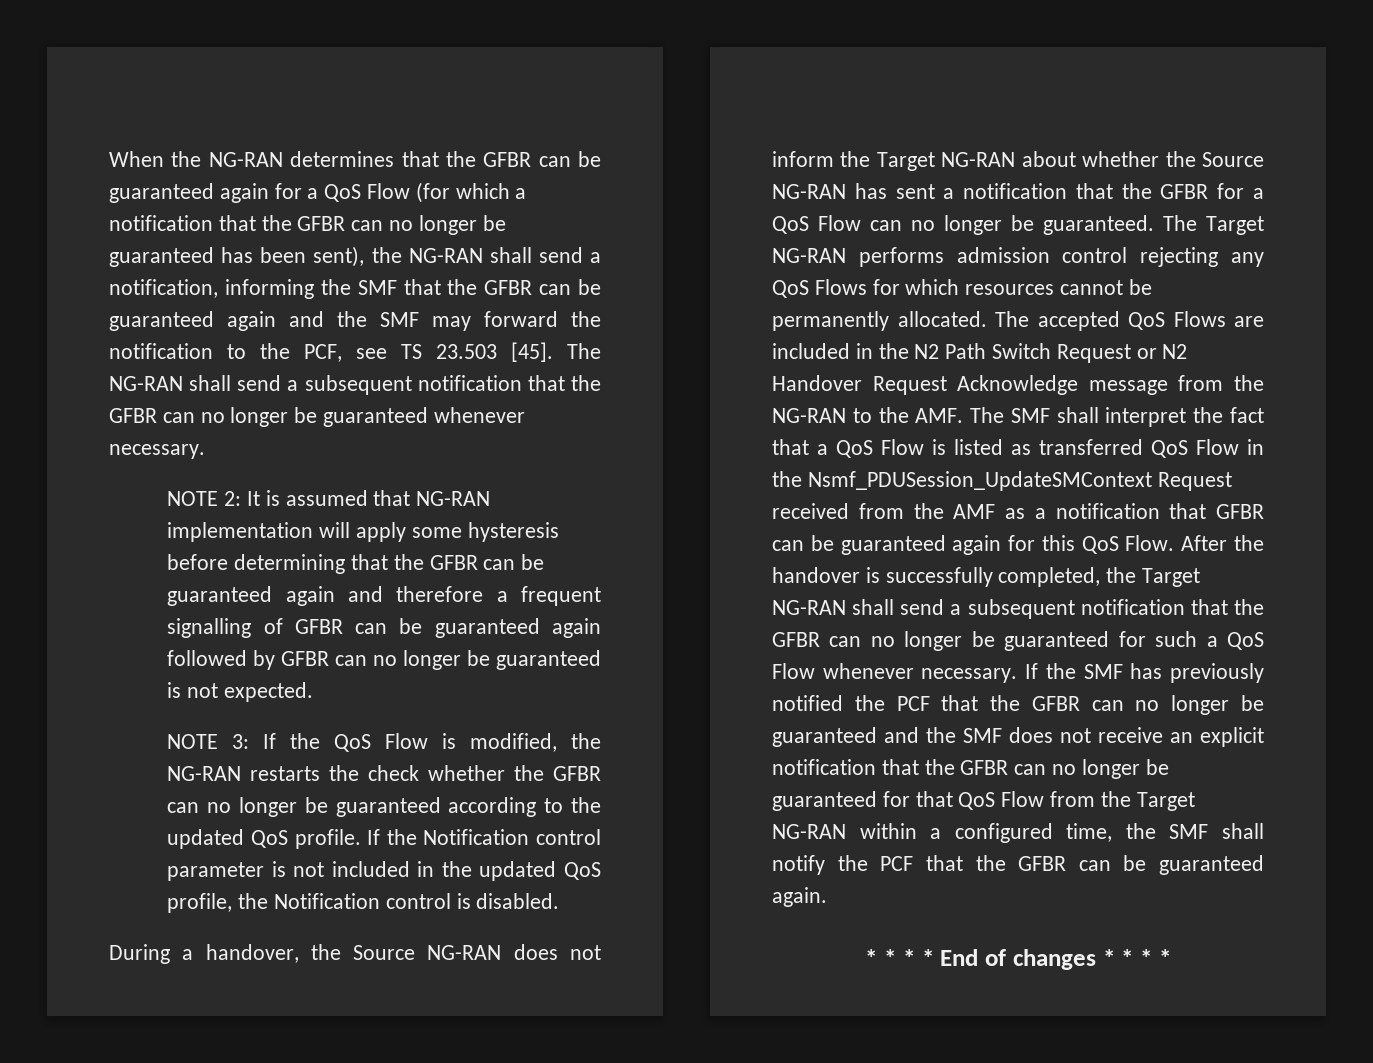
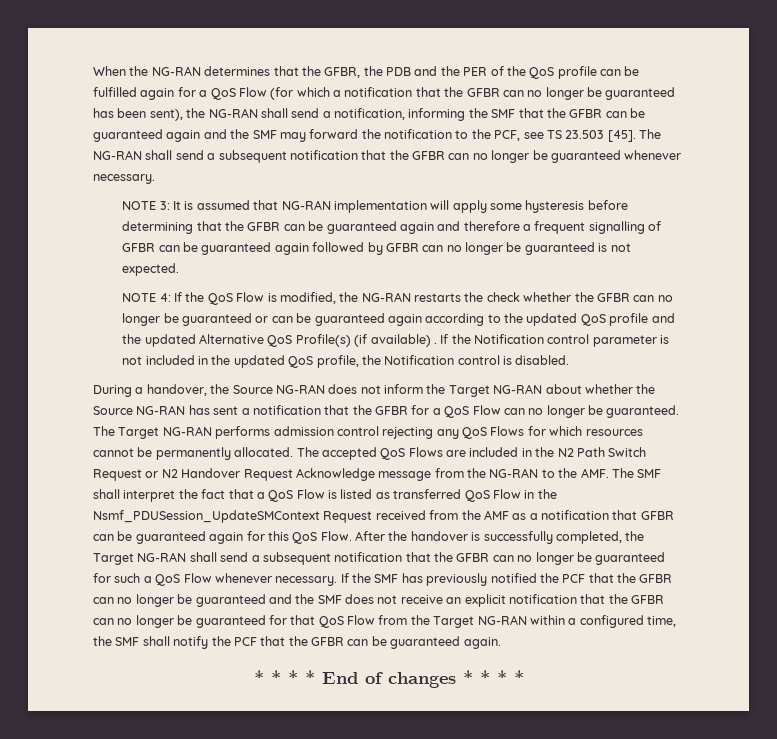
- When the NG-RAN determines that the GFBR can be guaranteed again for a QoS Flow (for which a notification that the GFBR can no longer be guaranteed has been sent), the NG-RAN shall send a notification, informing the SMF that the GFBR can be guaranteed again and the SMF may forward the notification to the PCF, see TS 23.503 [45].
+ When the NG-RAN determines that the GFBR, the PDB and the PER of the QoS profile can be fulfilled again for a QoS Flow (for which a notification that the GFBR can no longer be guaranteed has been sent), the NG-RAN shall send a notification, informing the SMF that the GFBR can be guaranteed again and the SMF may forward the notification to the PCF, see TS 23.503 [45].
- NOTE 2: It is assumed that NG-RAN implementation will apply some hysteresis before determining that the GFBR can be guaranteed again and therefore a frequent signalling of GFBR can be guaranteed again followed by GFBR can no longer be guaranteed is not expected.
+ NOTE 3: It is assumed that NG-RAN implementation will apply some hysteresis before determining that the GFBR can be guaranteed again and therefore a frequent signalling of GFBR can be guaranteed again followed by GFBR can no longer be guaranteed is not expected.
- NOTE 3: If the QoS Flow is modified, the NG-RAN restarts the check whether the GFBR can no longer be guaranteed according to the updated QoS profile.
+ NOTE 4: If the QoS Flow is modified, the NG-RAN restarts the check whether the GFBR can no longer be guaranteed or can be guaranteed again according to the updated QoS profile and the updated Alternative QoS Profile(s) (if available) .

